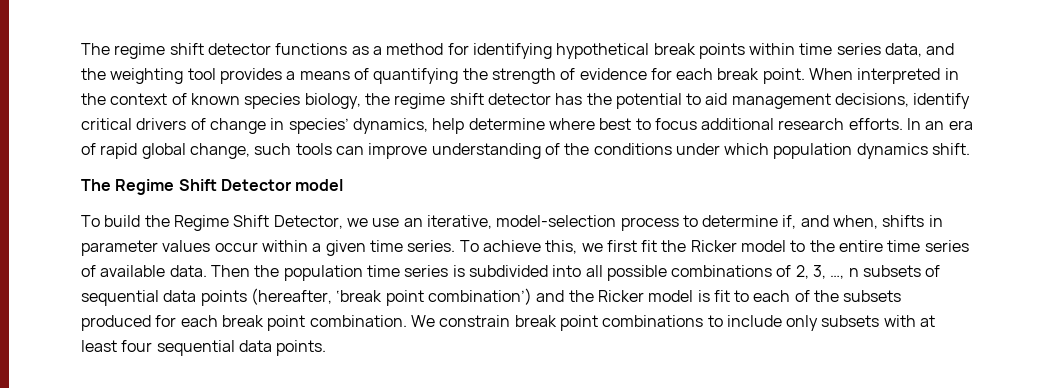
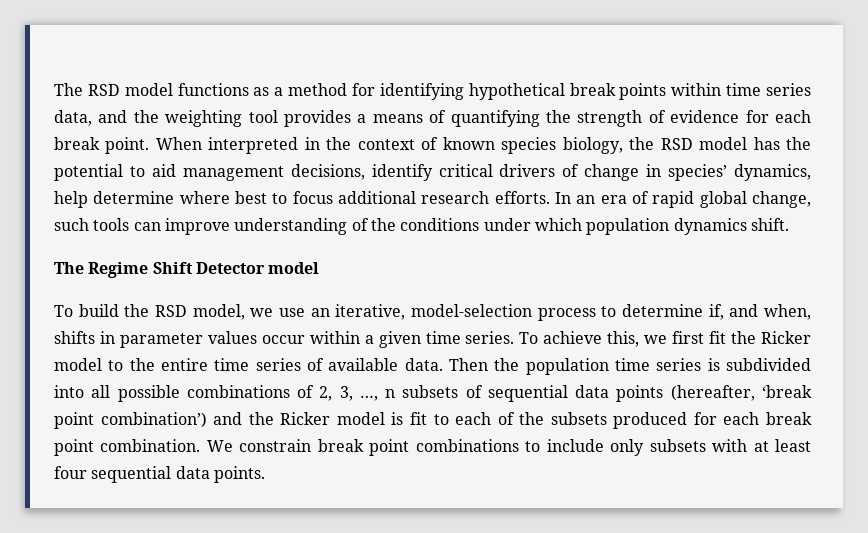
- The regime shift detector functions as a method for identifying hypothetical break points within time series data, and the weighting tool provides a means of quantifying the strength of evidence for each break point.
+ The RSD model functions as a method for identifying hypothetical break points within time series data, and the weighting tool provides a means of quantifying the strength of evidence for each break point.
- When interpreted in the context of known species biology, the regime shift detector has the potential to aid management decisions, identify critical drivers of change in species’ dynamics, help determine where best to focus additional research efforts.
+ When interpreted in the context of known species biology, the RSD model has the potential to aid management decisions, identify critical drivers of change in species’ dynamics, help determine where best to focus additional research efforts.
- To build the Regime Shift Detector, we use an iterative, model-selection process to determine if, and when, shifts in parameter values occur within a given time series.
+ To build the RSD model, we use an iterative, model-selection process to determine if, and when, shifts in parameter values occur within a given time series.

